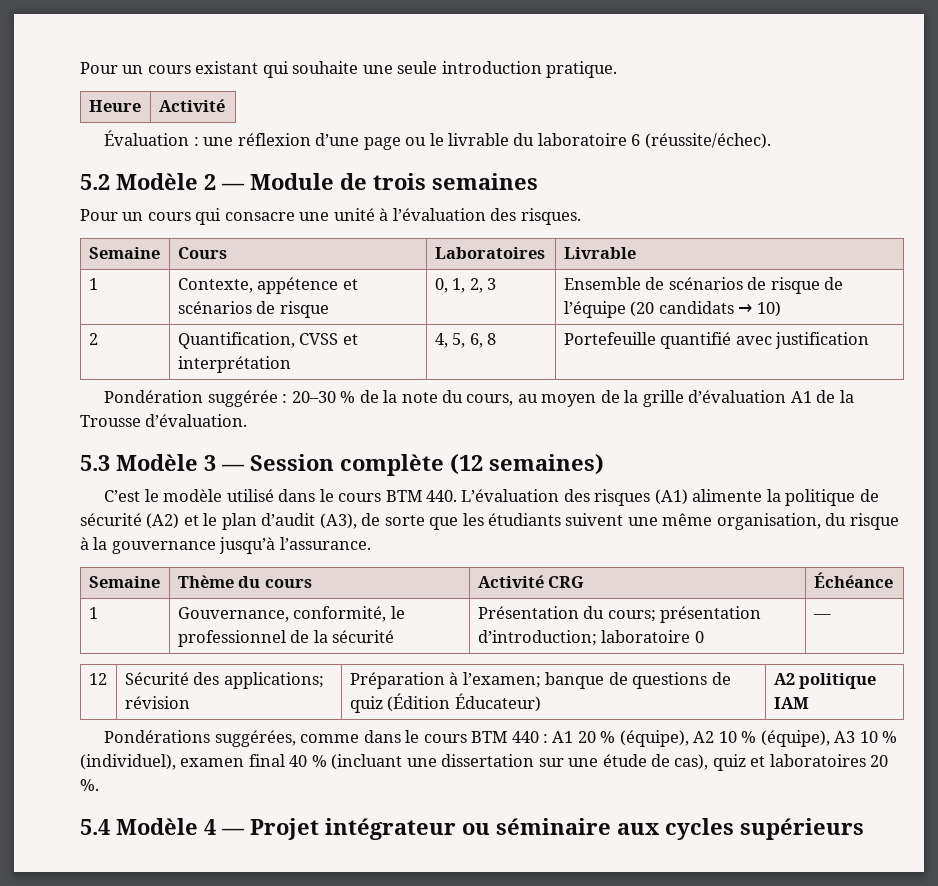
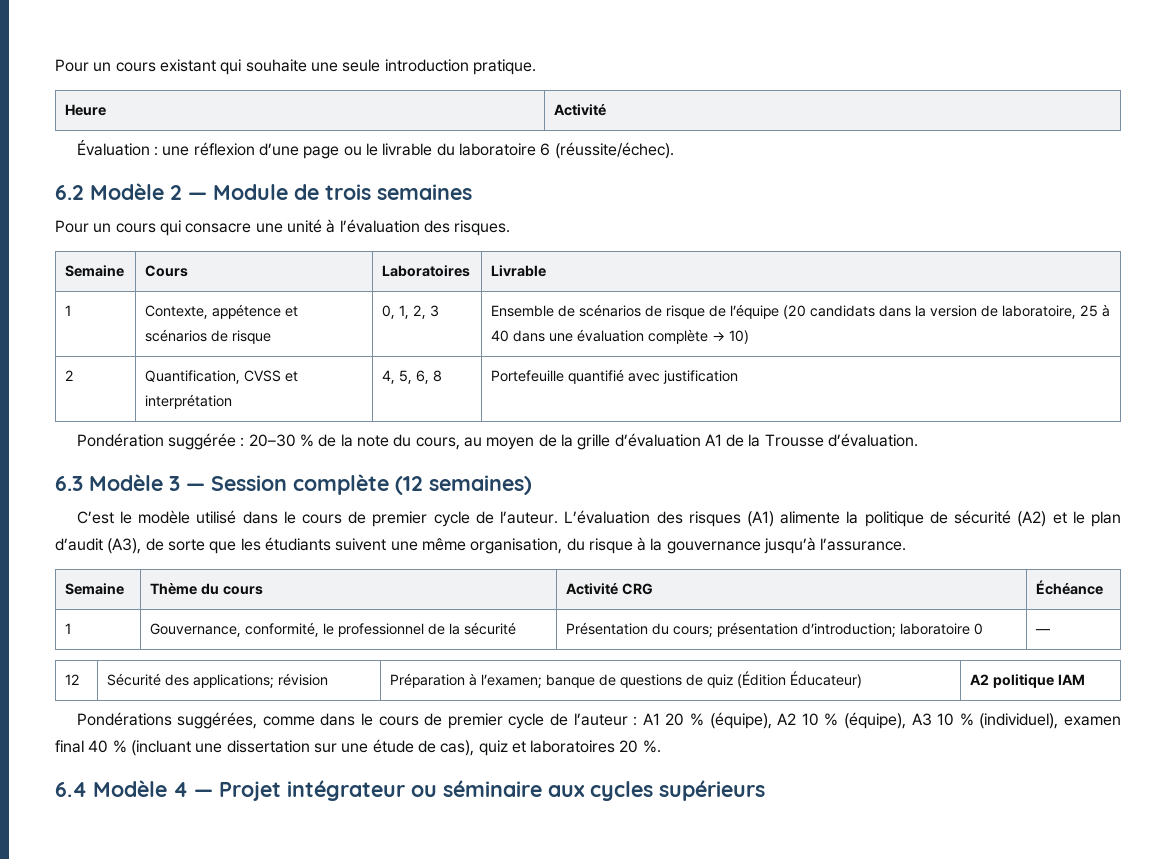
- 5.2 Modèle 2 — Module de trois semaines
+ 6.2 Modèle 2 — Module de trois semaines
- 1 | Contexte, appétence et scénarios de risque | 0, 1, 2, 3 | Ensemble de scénarios de risque de l’équipe (20 candidats → 10)
+ 1 | Contexte, appétence et scénarios de risque | 0, 1, 2, 3 | Ensemble de scénarios de risque de l’équipe (20 candidats dans la version de laboratoire, 25 à 40 dans une évaluation complète → 10)
- 5.3 Modèle 3 — Session complète (12 semaines)
+ 6.3 Modèle 3 — Session complète (12 semaines)
- C’est le modèle utilisé dans le cours BTM 440. L’évaluation des risques (A1) alimente la politique de sécurité (A2) et le plan d’audit (A3), de sorte que les étudiants suivent une même organisation, du risque à la gouvernance jusqu’à l’assurance.
+ C’est le modèle utilisé dans le cours de premier cycle de l’auteur. L’évaluation des risques (A1) alimente la politique de sécurité (A2) et le plan d’audit (A3), de sorte que les étudiants suivent une même organisation, du risque à la gouvernance jusqu’à l’assurance.
- Pondérations suggérées, comme dans le cours BTM 440 : A1 20 % (équipe), A2 10 % (équipe), A3 10 % (individuel), examen final 40 % (incluant une dissertation sur une étude de cas), quiz et laboratoires 20 %.
+ Pondérations suggérées, comme dans le cours de premier cycle de l’auteur : A1 20 % (équipe), A2 10 % (équipe), A3 10 % (individuel), examen final 40 % (incluant une dissertation sur une étude de cas), quiz et laboratoires 20 %.
- 5.4 Modèle 4 — Projet intégrateur ou séminaire aux cycles supérieurs
+ 6.4 Modèle 4 — Projet intégrateur ou séminaire aux cycles supérieurs

